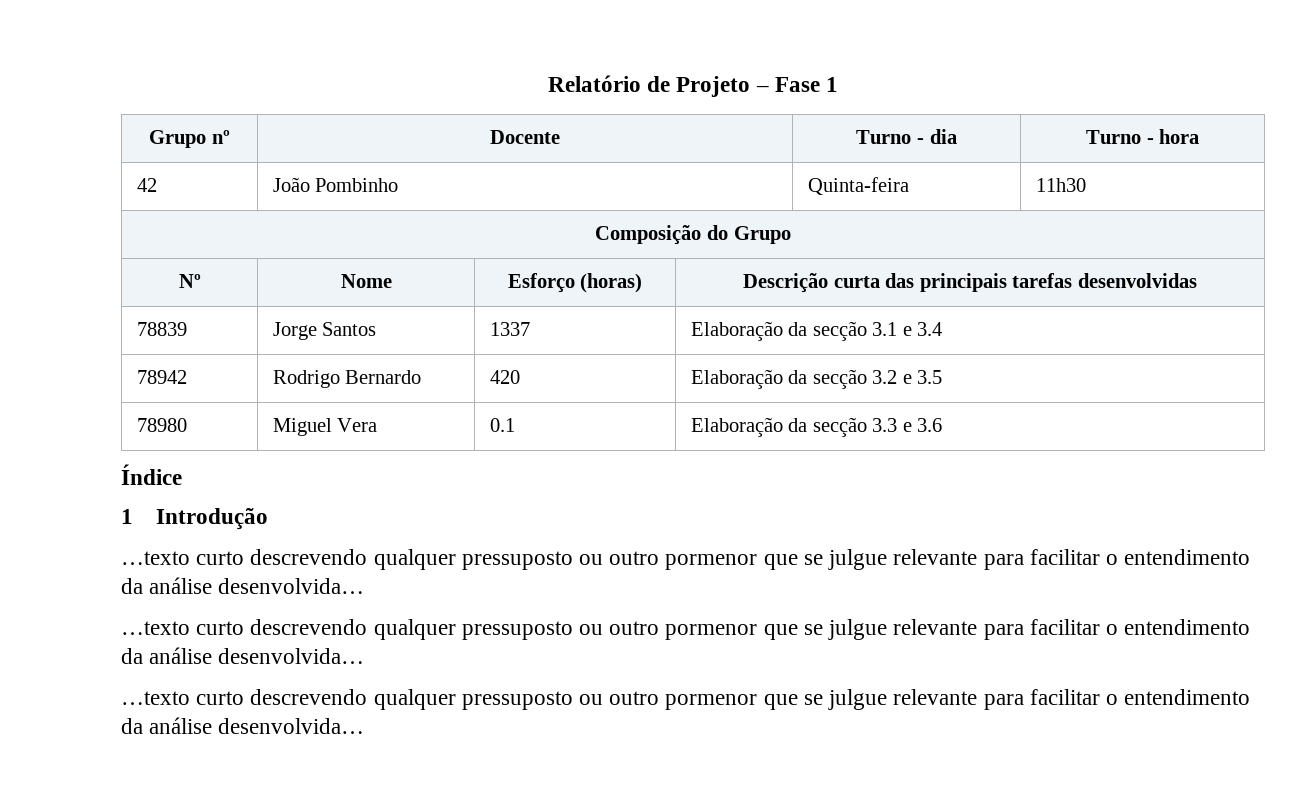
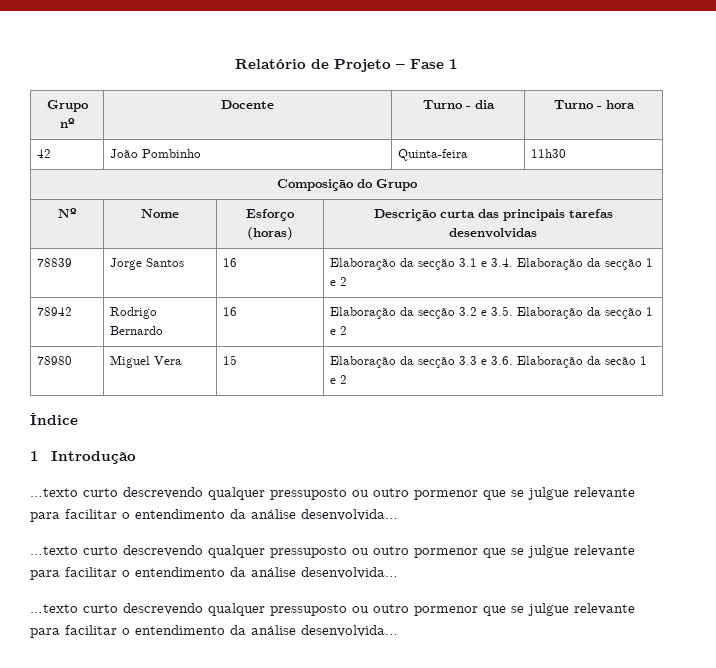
- 78839 | Jorge Santos | 1337 | Elaboração da secção 3.1 e 3.4
+ 78839 | Jorge Santos | 16 | Elaboração da secção 3.1 e 3.4. Elaboração da secção 1 e 2
- 78942 | Rodrigo Bernardo | 420 | Elaboração da secção 3.2 e 3.5
+ 78942 | Rodrigo Bernardo | 16 | Elaboração da secção 3.2 e 3.5. Elaboração da secção 1 e 2
- 78980 | Miguel Vera | 0.1 | Elaboração da secção 3.3 e 3.6
+ 78980 | Miguel Vera | 15 | Elaboração da secção 3.3 e 3.6. Elaboração da secão 1 e 2

